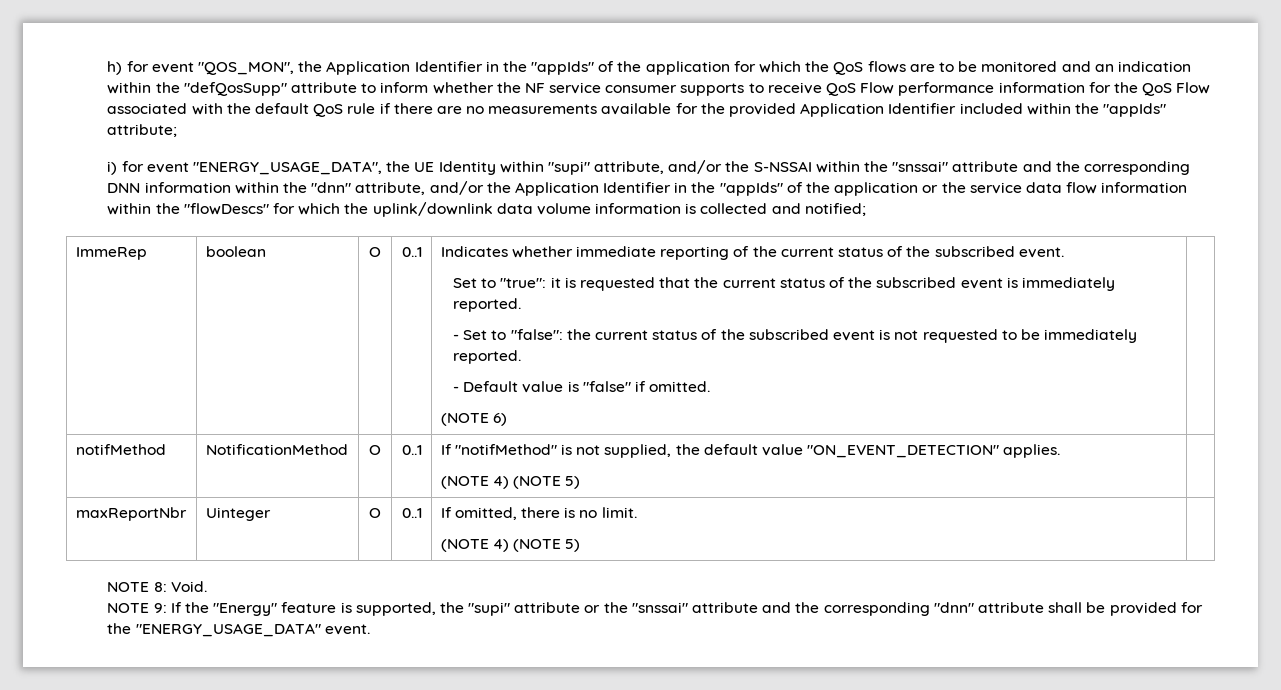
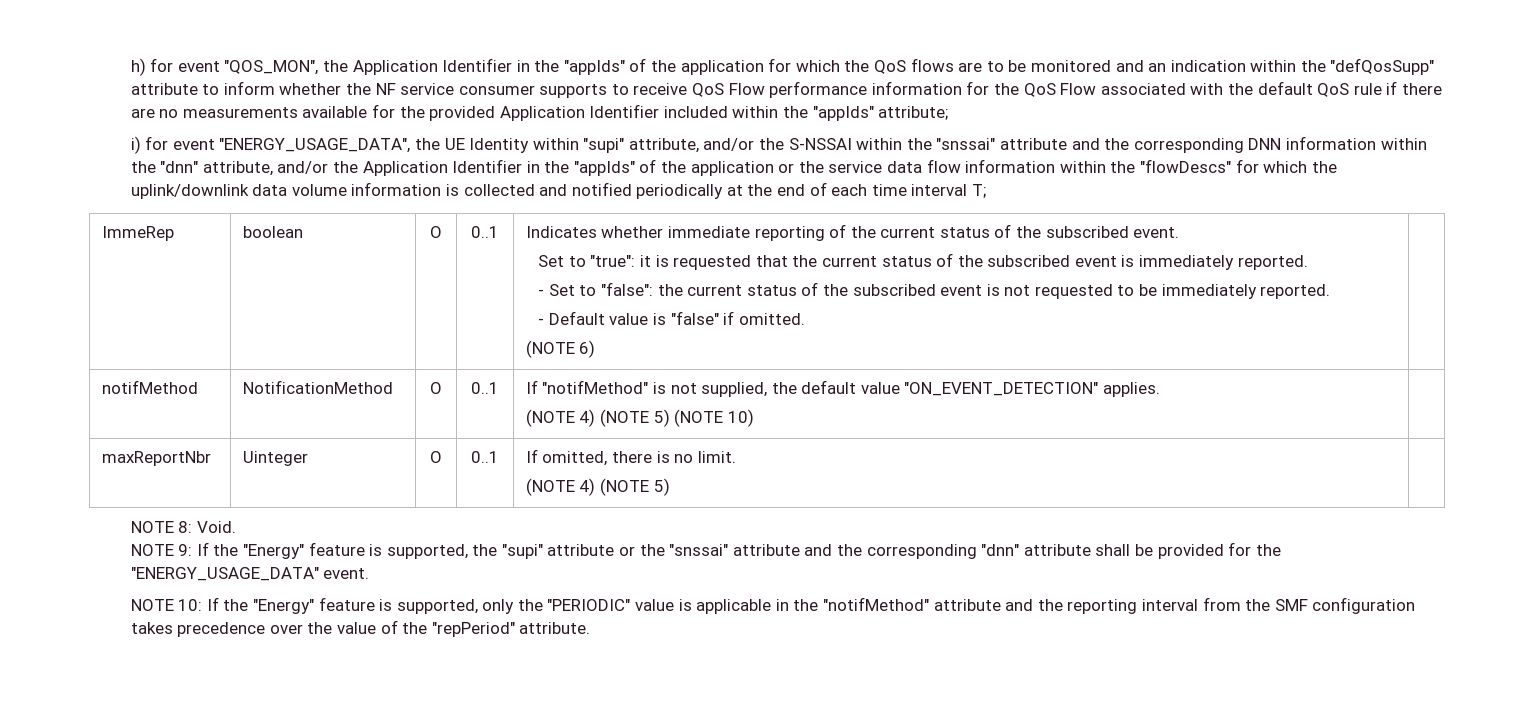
- i) for event "ENERGY_USAGE_DATA", the UE Identity within "supi" attribute, and/or the S-NSSAI within the "snssai" attribute and the corresponding DNN information within the "dnn" attribute, and/or the Application Identifier in the "appIds" of the application or the service data flow information within the "flowDescs" for which the uplink/downlink data volume information is collected and notified;
+ i) for event "ENERGY_USAGE_DATA", the UE Identity within "supi" attribute, and/or the S-NSSAI within the "snssai" attribute and the corresponding DNN information within the "dnn" attribute, and/or the Application Identifier in the "appIds" of the application or the service data flow information within the "flowDescs" for which the uplink/downlink data volume information is collected and notified periodically at the end of each time interval T;
  notifMethod | NotificationMethod | O | 0..1 | If "notifMethod" is not supplied, the default value "ON_EVENT_DETECTION" applies.
- (NOTE 4) (NOTE 5) |
+ (NOTE 4) (NOTE 5) (NOTE 10) |
+ NOTE 10: If the "Energy" feature is supported, only the "PERIODIC" value is applicable in the "notifMethod" attribute and the reporting interval from the SMF configuration takes precedence over the value of the "repPeriod" attribute.

